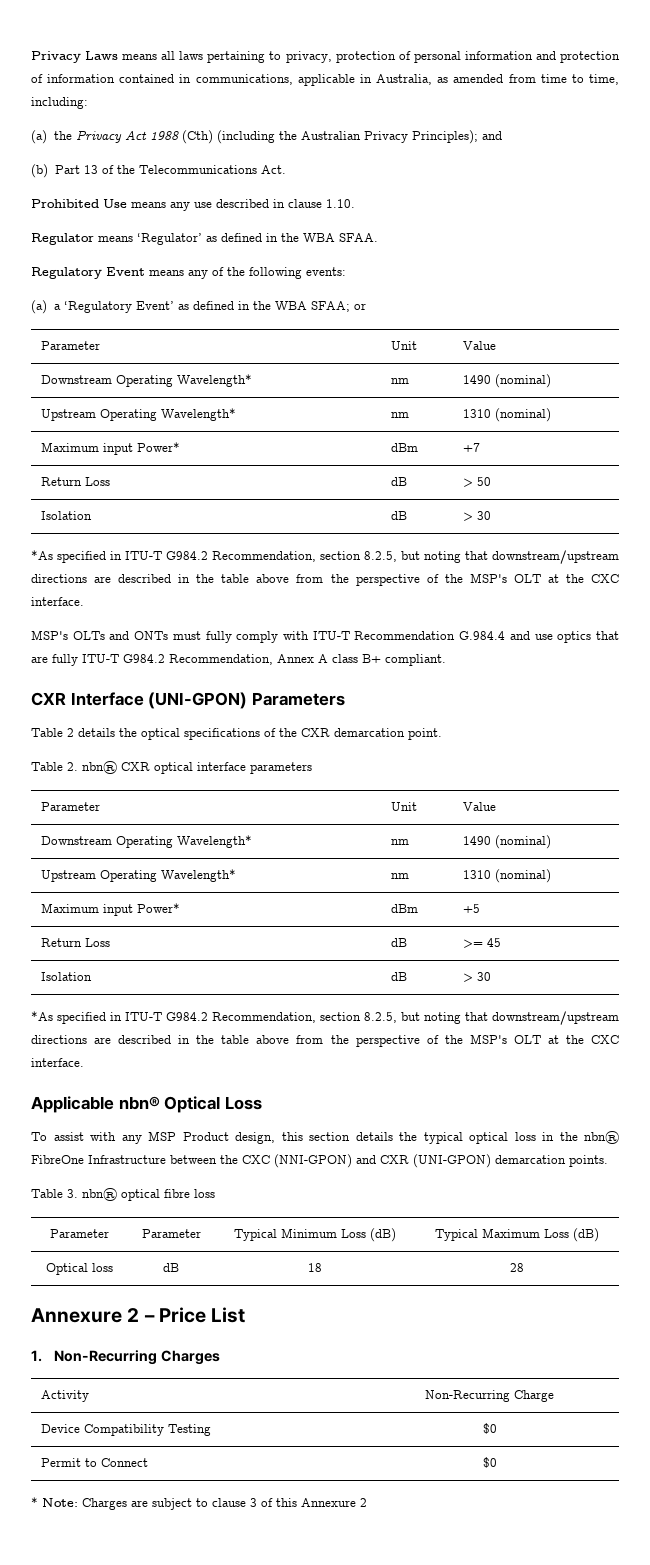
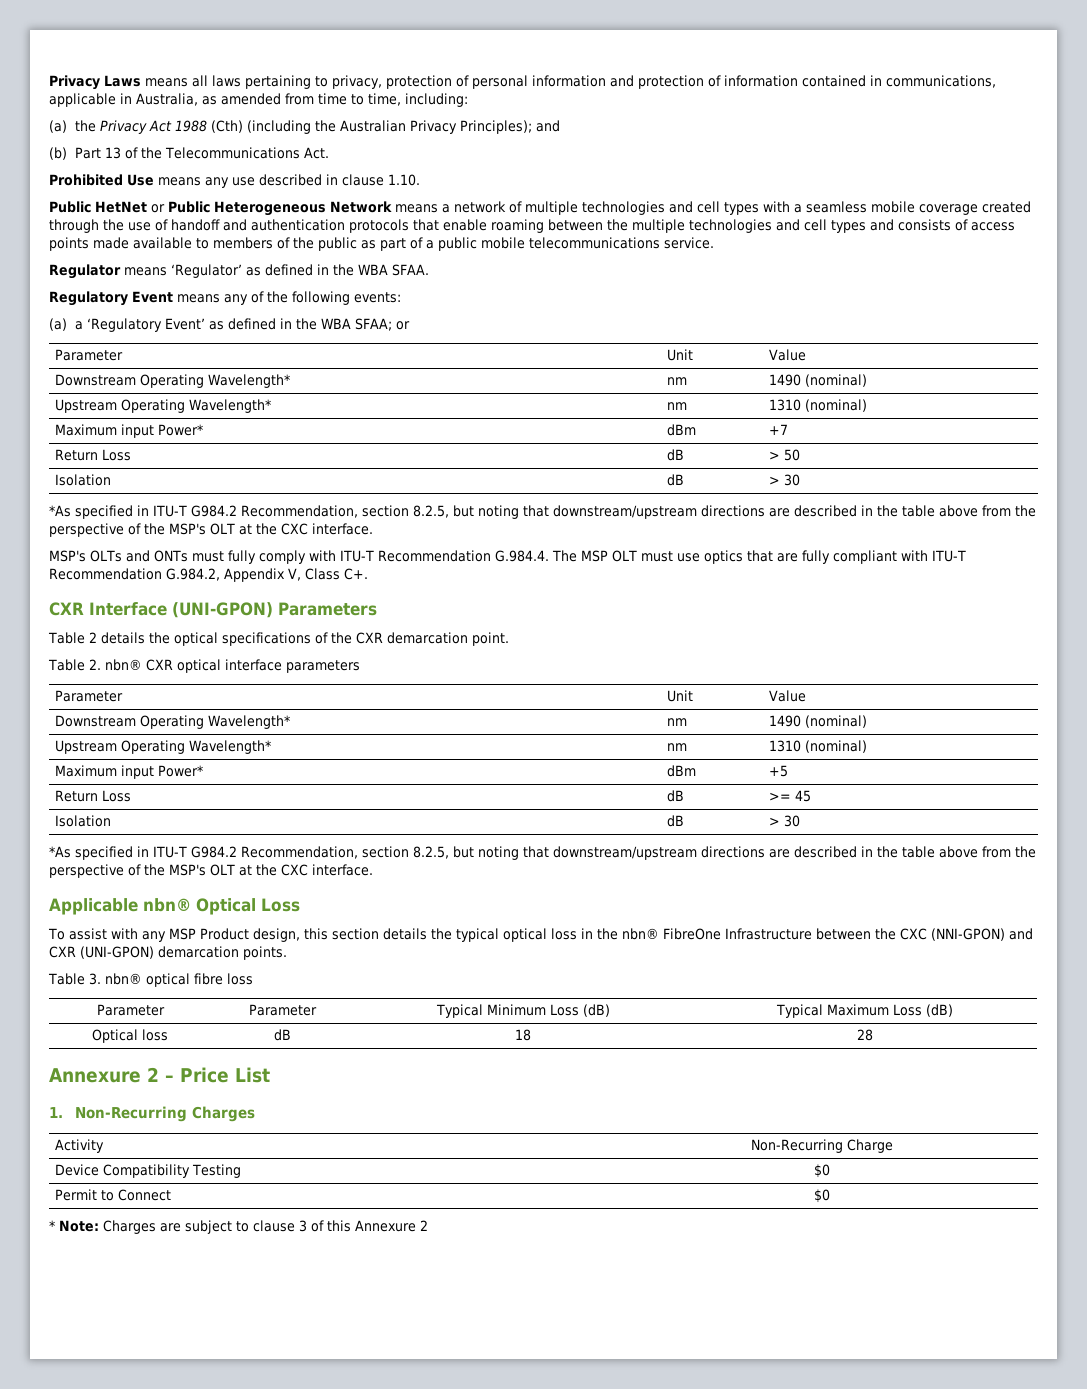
+ Public HetNet or Public Heterogeneous Network means a network of multiple technologies and cell types with a seamless mobile coverage created through the use of handoff and authentication protocols that enable roaming between the multiple technologies and cell types and consists of access points made available to members of the public as part of a public mobile telecommunications service.
- MSP's OLTs and ONTs must fully comply with ITU-T Recommendation G.984.4 and use optics that are fully ITU-T G984.2 Recommendation, Annex A class B+ compliant.
+ MSP's OLTs and ONTs must fully comply with ITU-T Recommendation G.984.4. The MSP OLT must use optics that are fully compliant with ITU-T Recommendation G.984.2, Appendix V, Class C+.

